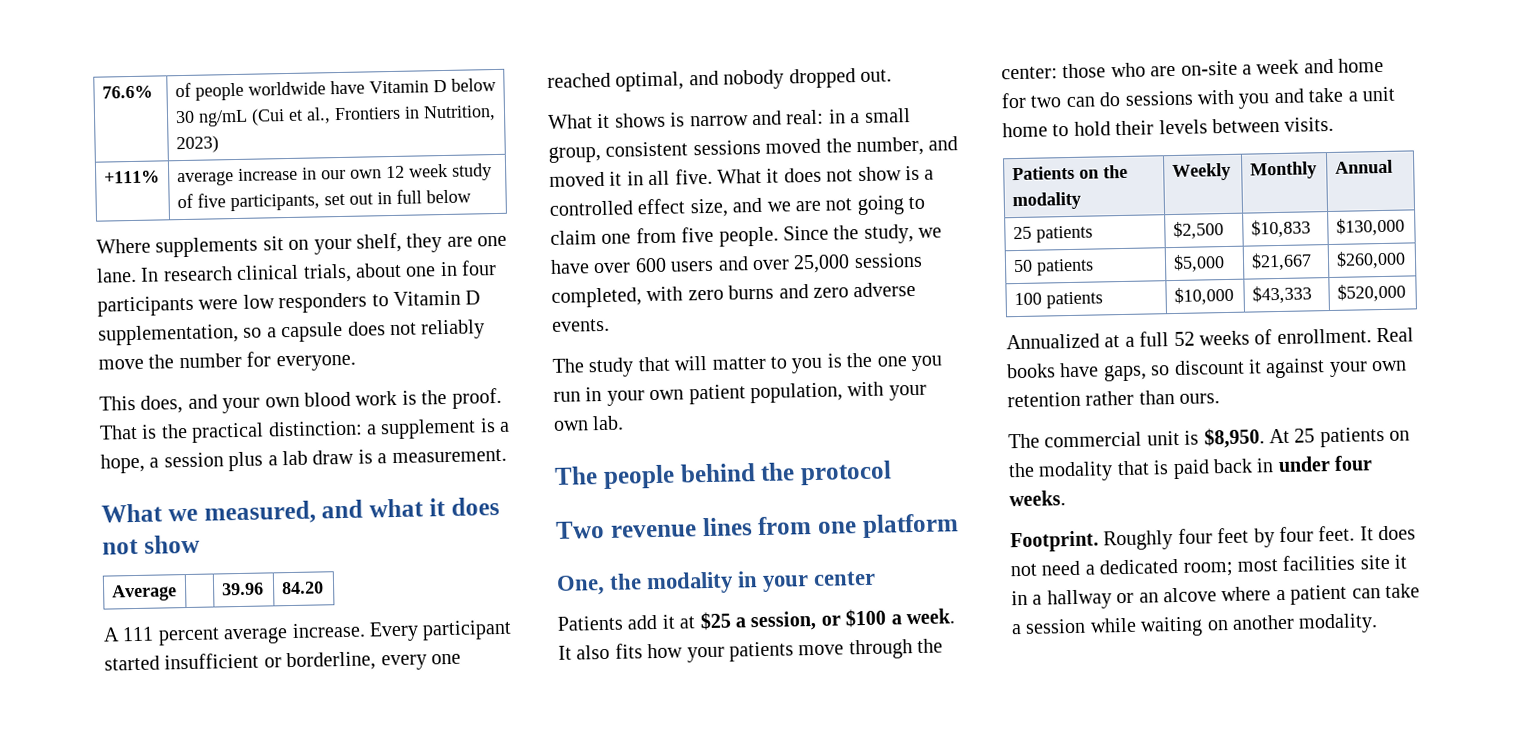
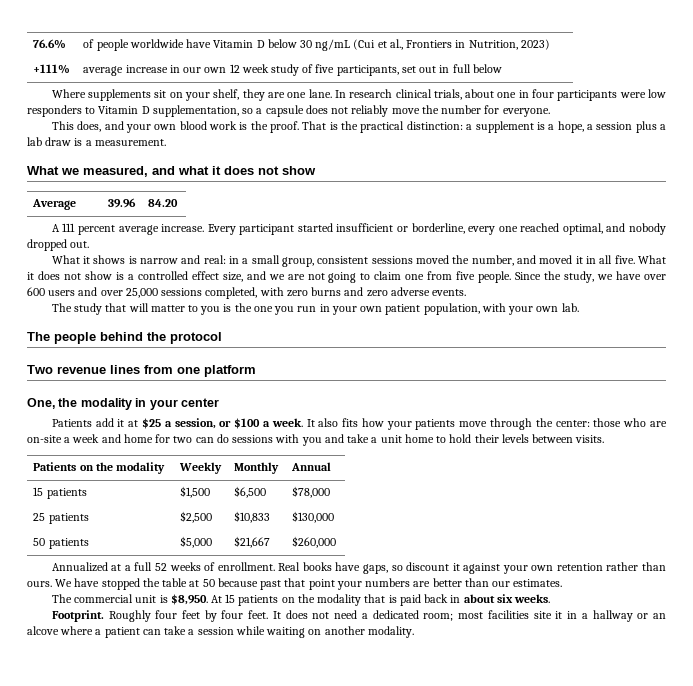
+ 15 patients | $1,500 | $6,500 | $78,000
- 100 patients | $10,000 | $43,333 | $520,000
+ We have stopped the table at 50 because past that point your numbers are better than our estimates.
- At 25 patients on the modality that is paid back in under four weeks.
+ At 15 patients on the modality that is paid back in about six weeks.

